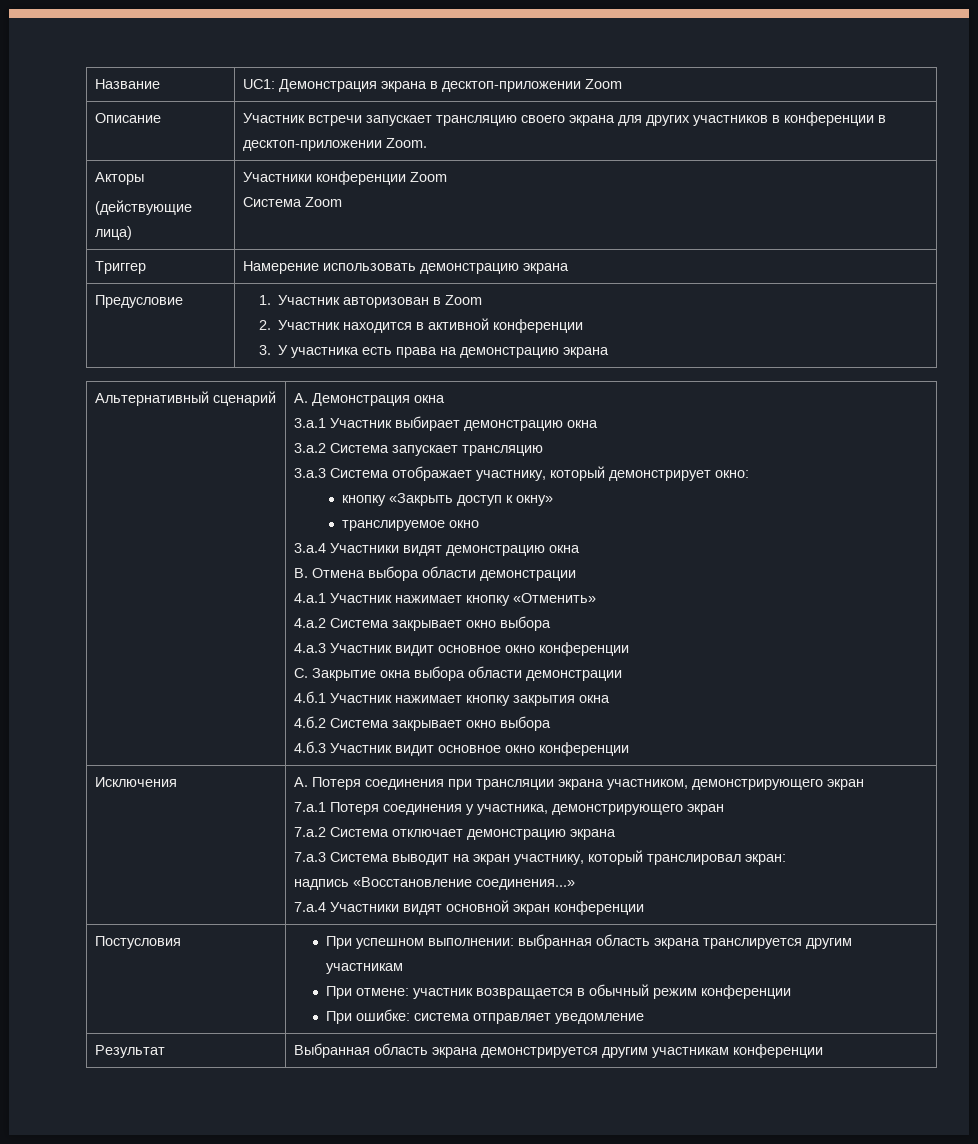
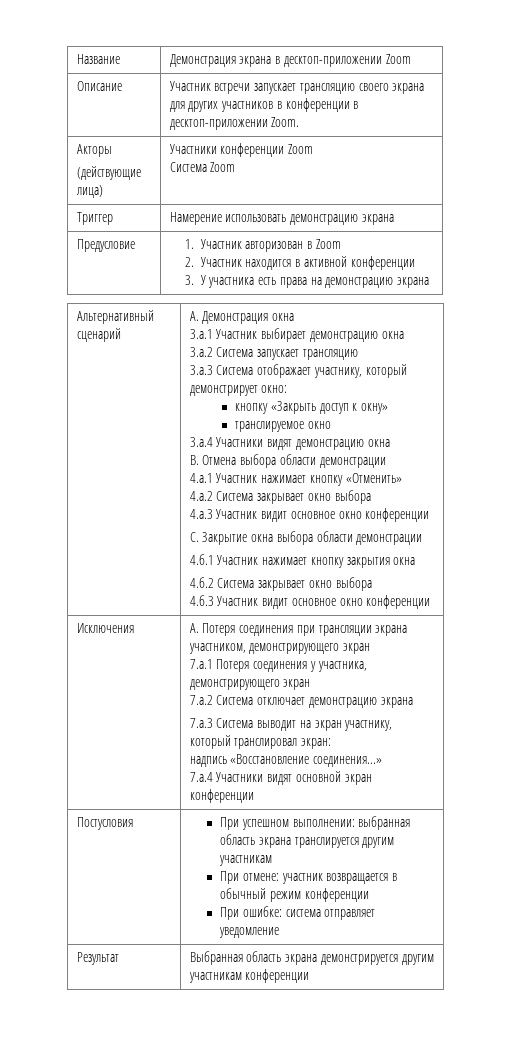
- Название | UC1: Демонстрация экрана в десктоп-приложении Zoom
+ Название | Демонстрация экрана в десктоп-приложении Zoom

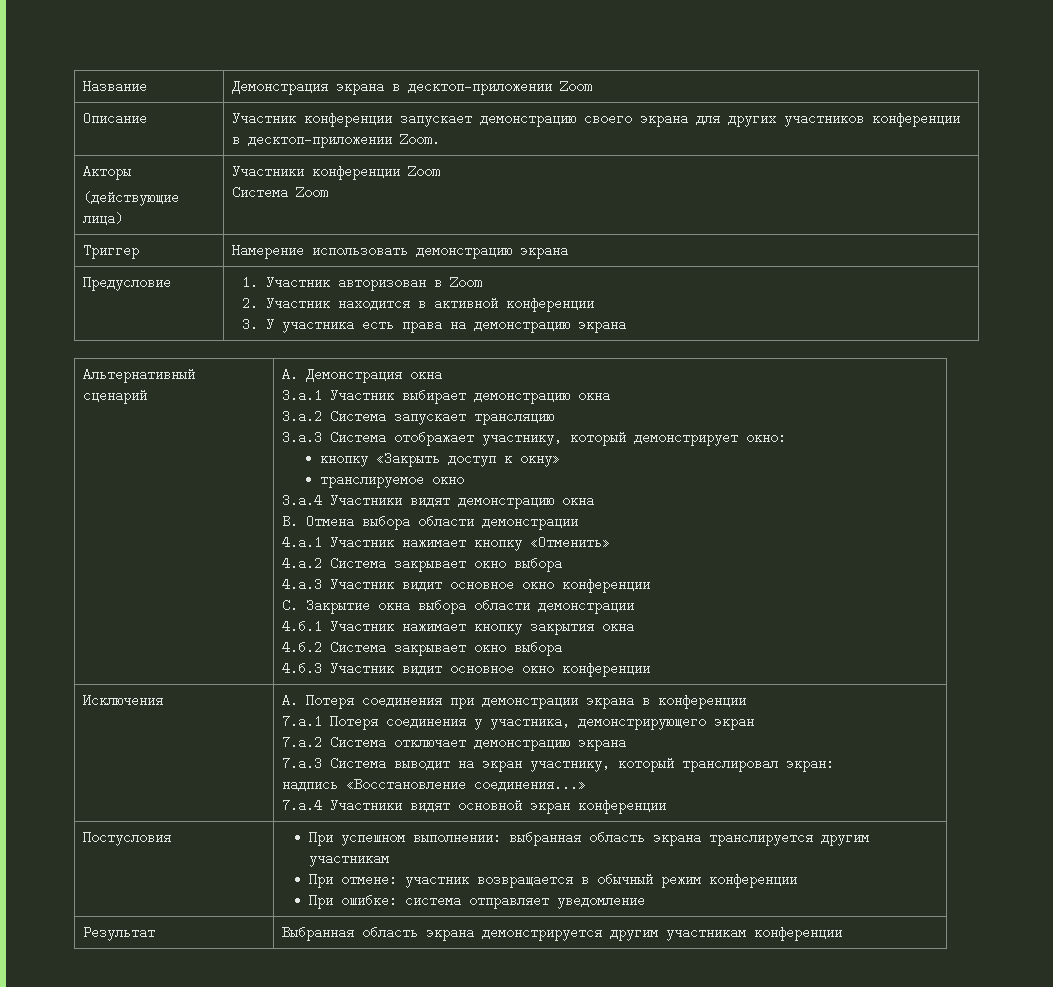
- Описание | Участник встречи запускает трансляцию своего экрана для других участников в конференции в десктоп-приложении Zoom.
+ Описание | Участник конференции запускает демонстрацию своего экрана для других участников конференции в десктоп-приложении Zoom.
- Исключения | A. Потеря соединения при трансляции экрана участником, демонстрирующего экран
+ Исключения | A. Потеря соединения при демонстрации экрана в конференции

